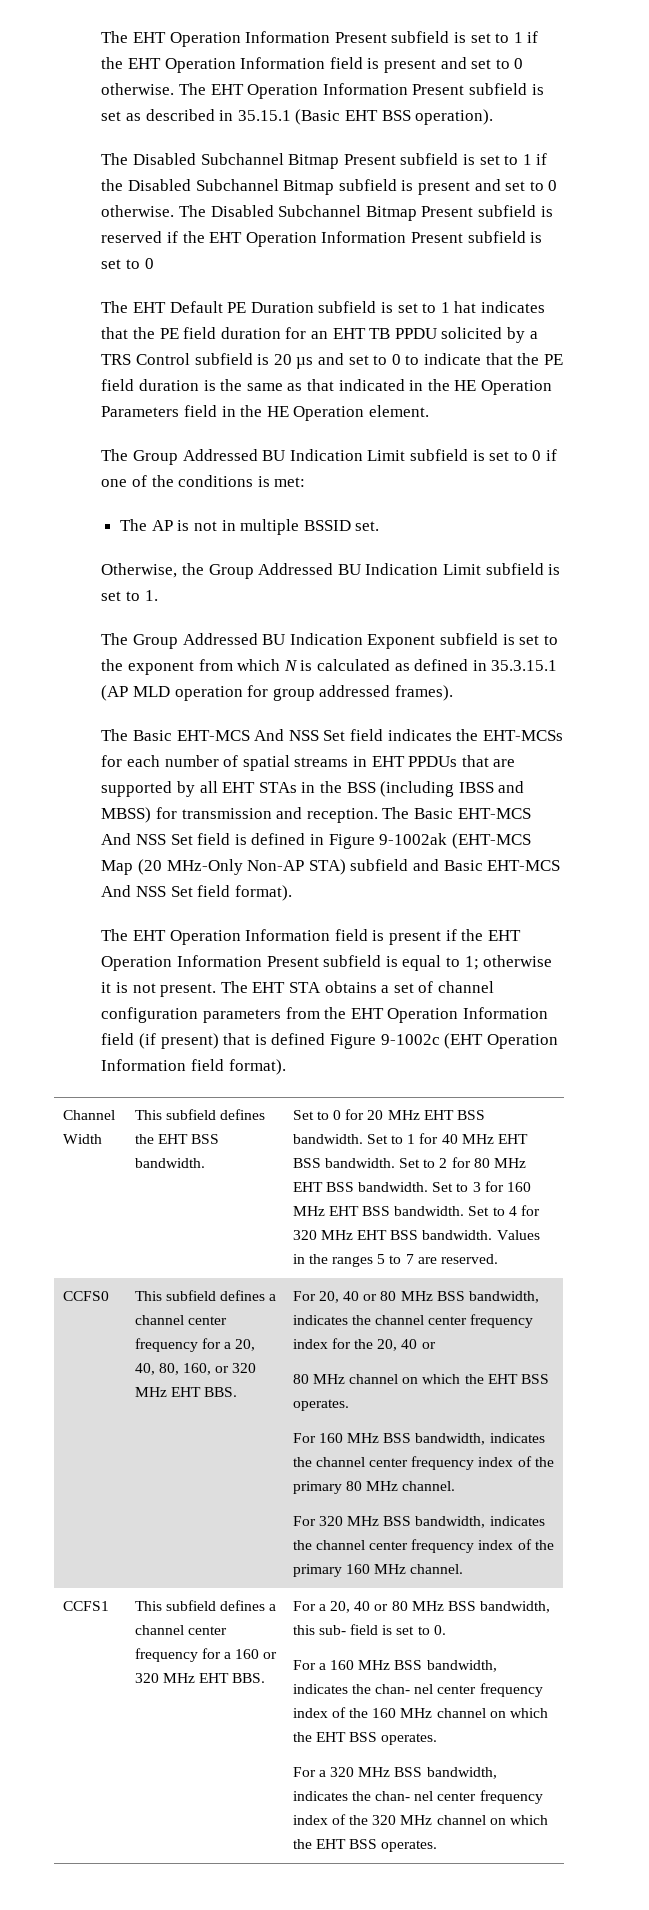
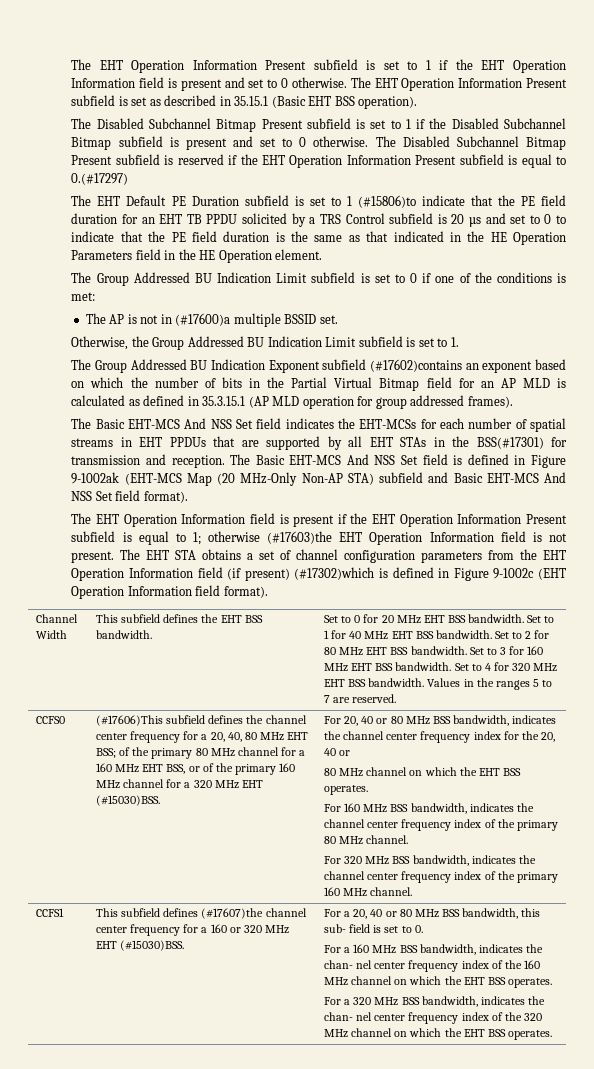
- The Disabled Subchannel Bitmap Present subfield is reserved if the EHT Operation Information Present subfield is set to 0
+ The Disabled Subchannel Bitmap Present subfield is reserved if the EHT Operation Information Present subfield is equal to 0.(#17297)
- The EHT Default PE Duration subfield is set to 1 hat indicates that the PE field duration for an EHT TB PPDU solicited by a TRS Control subfield is 20 µs and set to 0 to indicate that the PE field duration is the same as that indicated in the HE Operation Parameters field in the HE Operation element.
+ The EHT Default PE Duration subfield is set to 1 (#15806)to indicate that the PE field duration for an EHT TB PPDU solicited by a TRS Control subfield is 20 µs and set to 0 to indicate that the PE field duration is the same as that indicated in the HE Operation Parameters field in the HE Operation element.
- The AP is not in multiple BSSID set.
+ The AP is not in (#17600)a multiple BSSID set.
- The Group Addressed BU Indication Exponent subfield is set to the exponent from which N is calculated as defined in 35.3.15.1 (AP MLD operation for group addressed frames).
+ The Group Addressed BU Indication Exponent subfield (#17602)contains an exponent based on which the number of bits in the Partial Virtual Bitmap field for an AP MLD is calculated as defined in 35.3.15.1 (AP MLD operation for group addressed frames).
- The Basic EHT-MCS And NSS Set field indicates the EHT-MCSs for each number of spatial streams in EHT PPDUs that are supported by all EHT STAs in the BSS (including IBSS and MBSS) for transmission and reception.
+ The Basic EHT-MCS And NSS Set field indicates the EHT-MCSs for each number of spatial streams in EHT PPDUs that are supported by all EHT STAs in the BSS(#17301) for transmission and reception.
- The EHT Operation Information field is present if the EHT Operation Information Present subfield is equal to 1; otherwise it is not present.
+ The EHT Operation Information field is present if the EHT Operation Information Present subfield is equal to 1; otherwise (#17603)the EHT Operation Information field is not present.
- The EHT STA obtains a set of channel configuration parameters from the EHT Operation Information field (if present) that is defined Figure 9-1002c (EHT Operation Information field format).
+ The EHT STA obtains a set of channel configuration parameters from the EHT Operation Information field (if present) (#17302)which is defined in Figure 9-1002c (EHT Operation Information field format).
- This subfield defines a channel center frequency for a 20, 40, 80, 160, or 320 MHz EHT BBS.
+ (#17606)This subfield defines the channel center frequency for a 20, 40, 80 MHz EHT BSS; of the primary 80 MHz channel for a 160 MHz EHT BSS, or of the primary 160 MHz channel for a 320 MHz EHT (#15030)BSS.
- This subfield defines a channel center frequency for a 160 or 320 MHz EHT BBS.
+ This subfield defines (#17607)the channel center frequency for a 160 or 320 MHz EHT (#15030)BSS.

